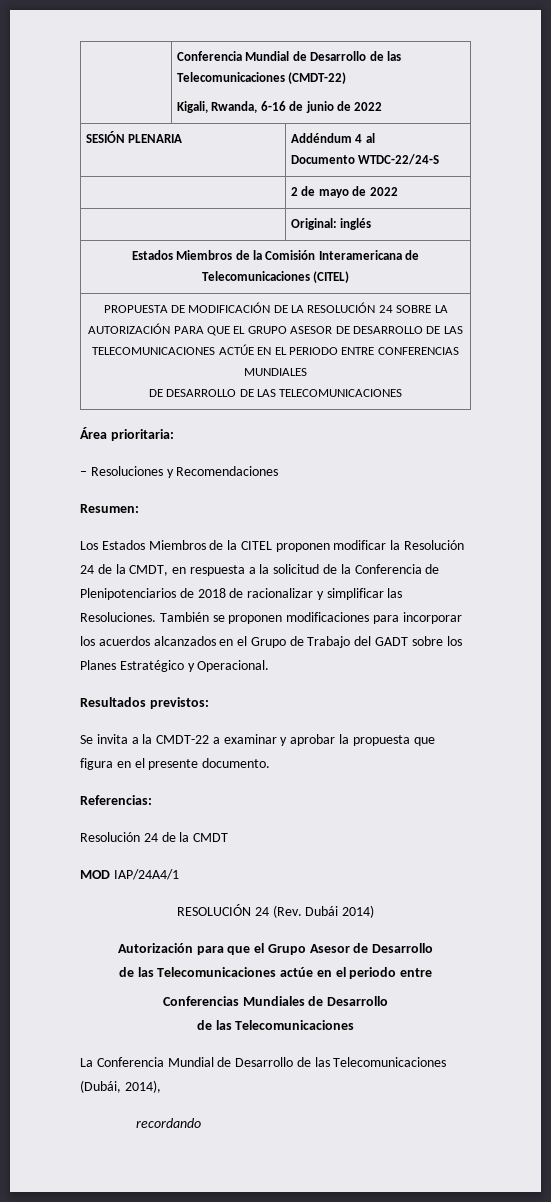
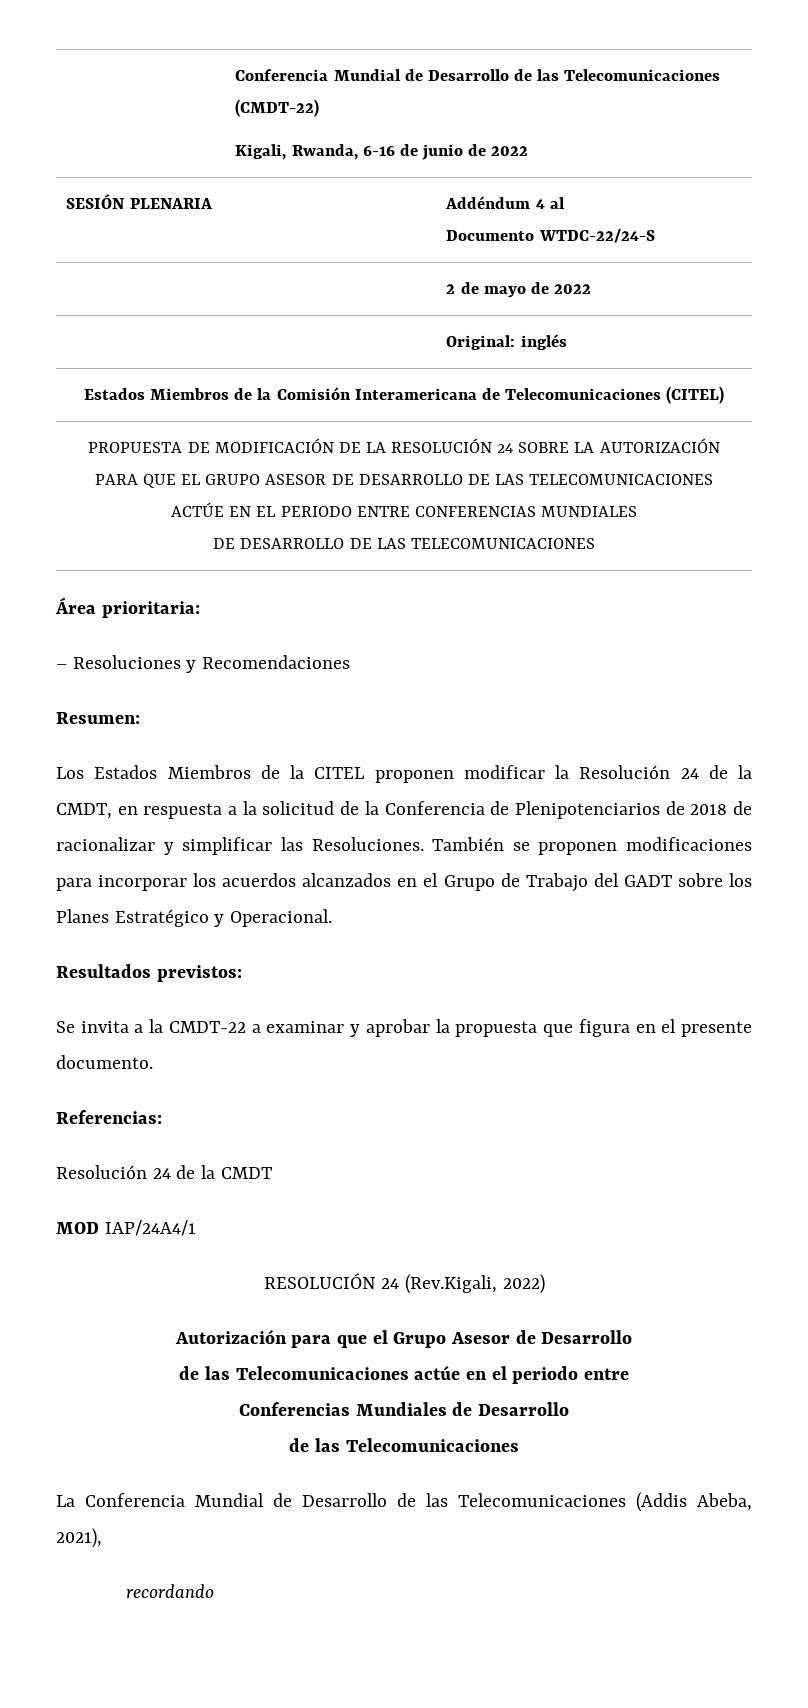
- RESOLUCIÓN 24 (Rev. Dubái 2014)
+ RESOLUCIÓN 24 (Rev.Kigali, 2022)
- La Conferencia Mundial de Desarrollo de las Telecomunicaciones (Dubái, 2014),
+ La Conferencia Mundial de Desarrollo de las Telecomunicaciones (Addis Abeba, 2021),

